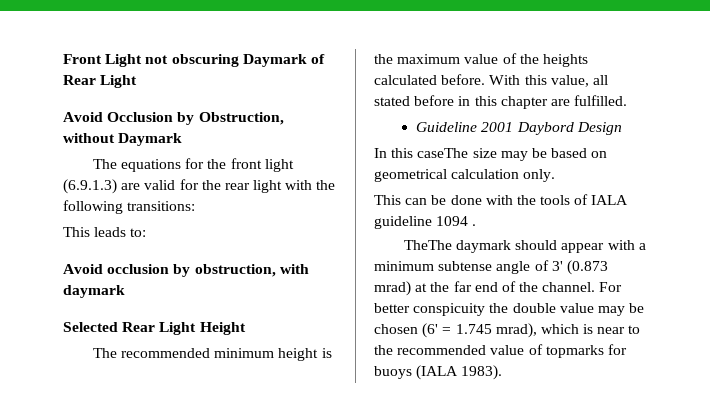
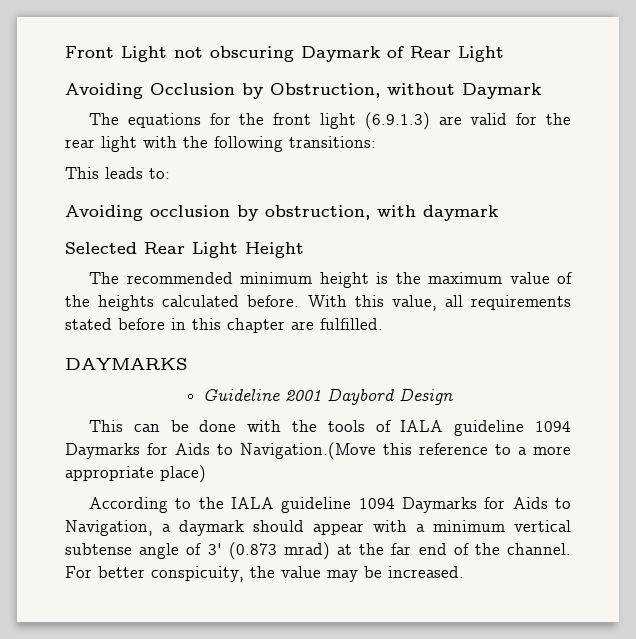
- Avoid Occlusion by Obstruction, without Daymark
+ Avoiding Occlusion by Obstruction, without Daymark
- Avoid occlusion by obstruction, with daymark
+ Avoiding occlusion by obstruction, with daymark
- With this value, all stated before in this chapter are fulfilled.
+ With this value, all requirements stated before in this chapter are fulfilled.
+ DAYMARKS
- In this caseThe size may be based on geometrical calculation only.
- This can be done with the tools of IALA guideline 1094 .
- TheThe daymark should appear with a minimum subtense angle of 3' (0.873 mrad) at the far end of the channel.
+ This can be done with the tools of IALA guideline 1094 Daymarks for Aids to Navigation.(Move this reference to a more appropriate place)
+ According to the IALA guideline 1094 Daymarks for Aids to Navigation, a daymark should appear with a minimum vertical subtense angle of 3' (0.873 mrad) at the far end of the channel.
- For better conspicuity the double value may be chosen (6' = 1.745 mrad), which is near to the recommended value of topmarks for buoys (IALA 1983).
+ For better conspicuity, the value may be increased.

